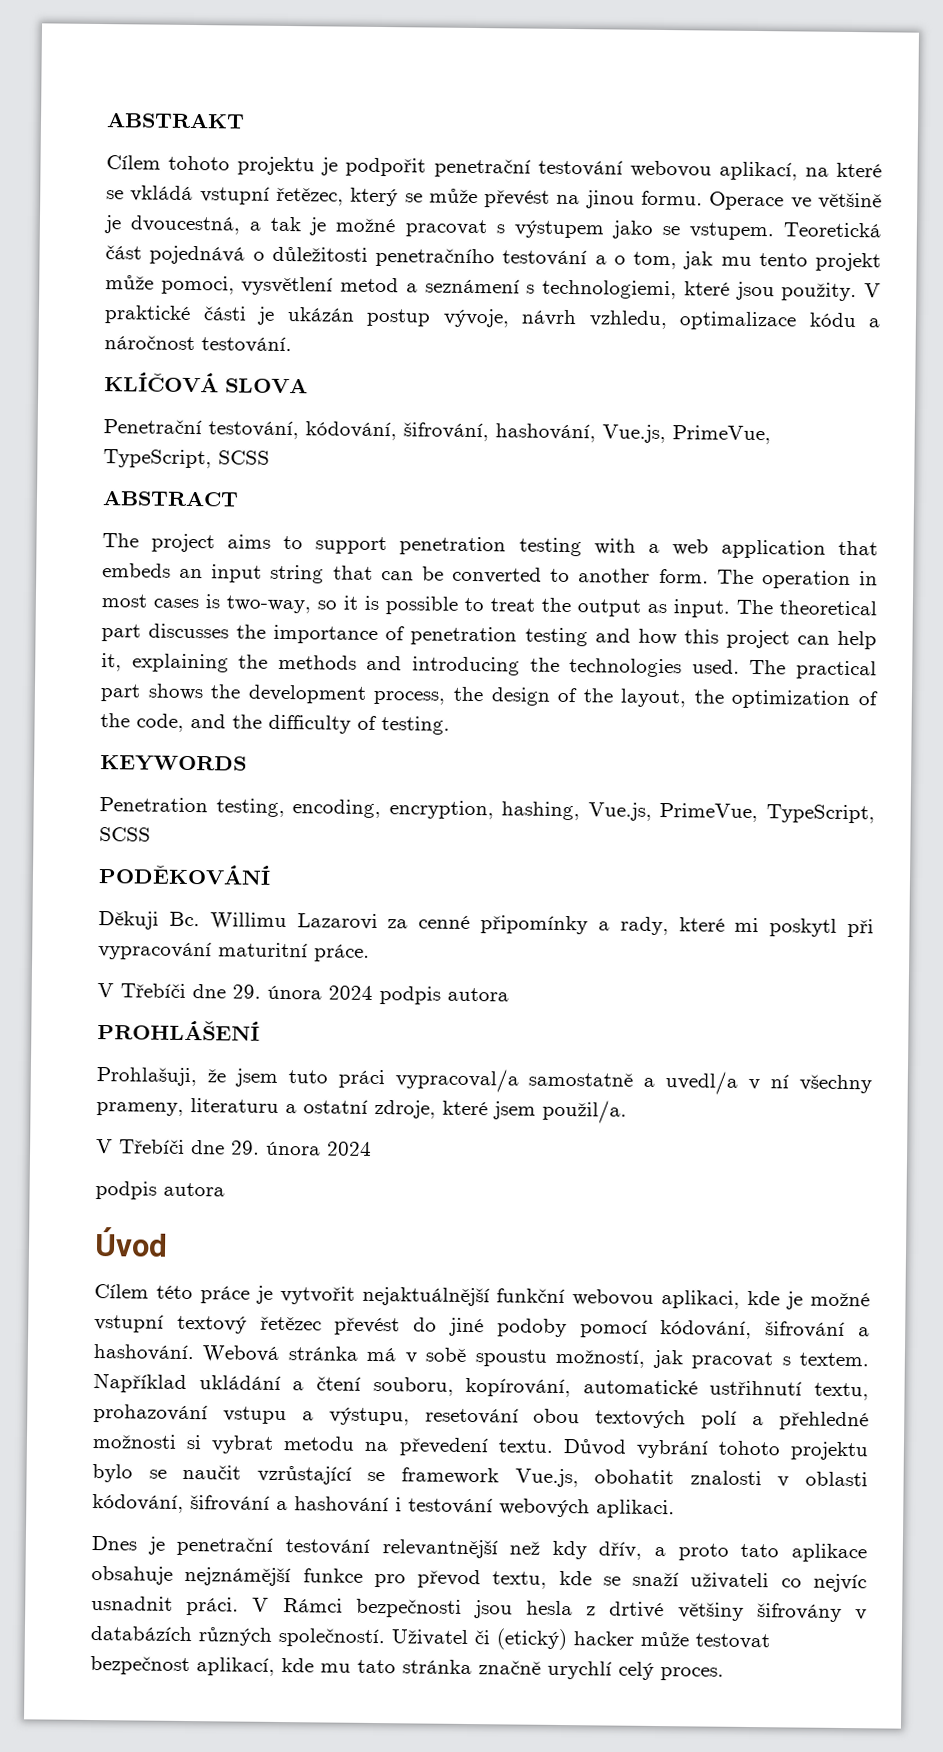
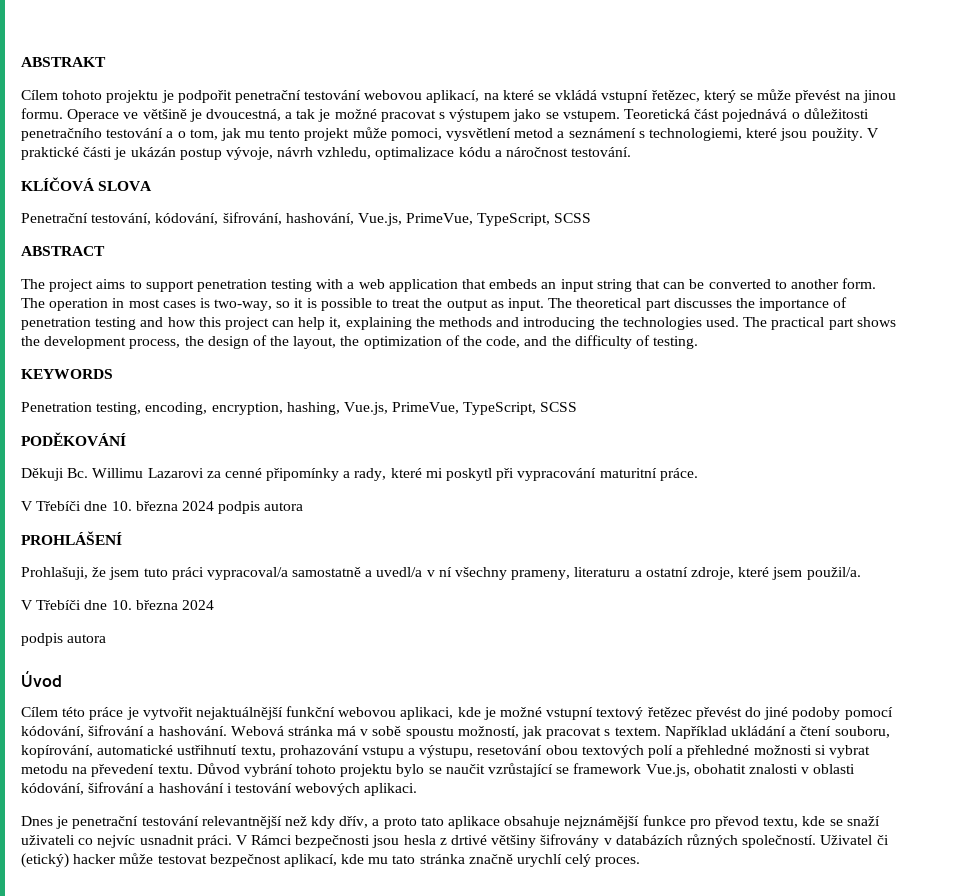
- V Třebíči dne 29. února 2024 podpis autora
+ V Třebíči dne 10. března 2024 podpis autora
  Prohlašuji, že jsem tuto práci vypracoval/a samostatně a uvedl/a v ní všechny prameny, literaturu a ostatní zdroje, které jsem použil/a.
- V Třebíči dne 29. února 2024
+ V Třebíči dne 10. března 2024

